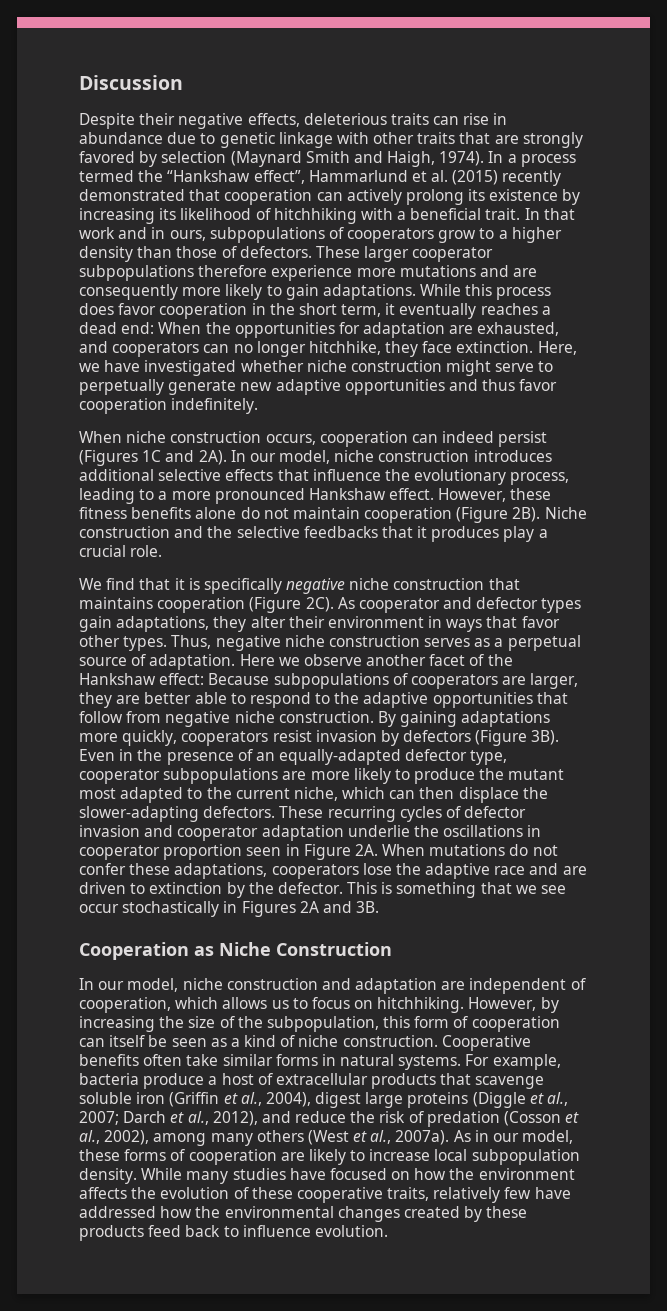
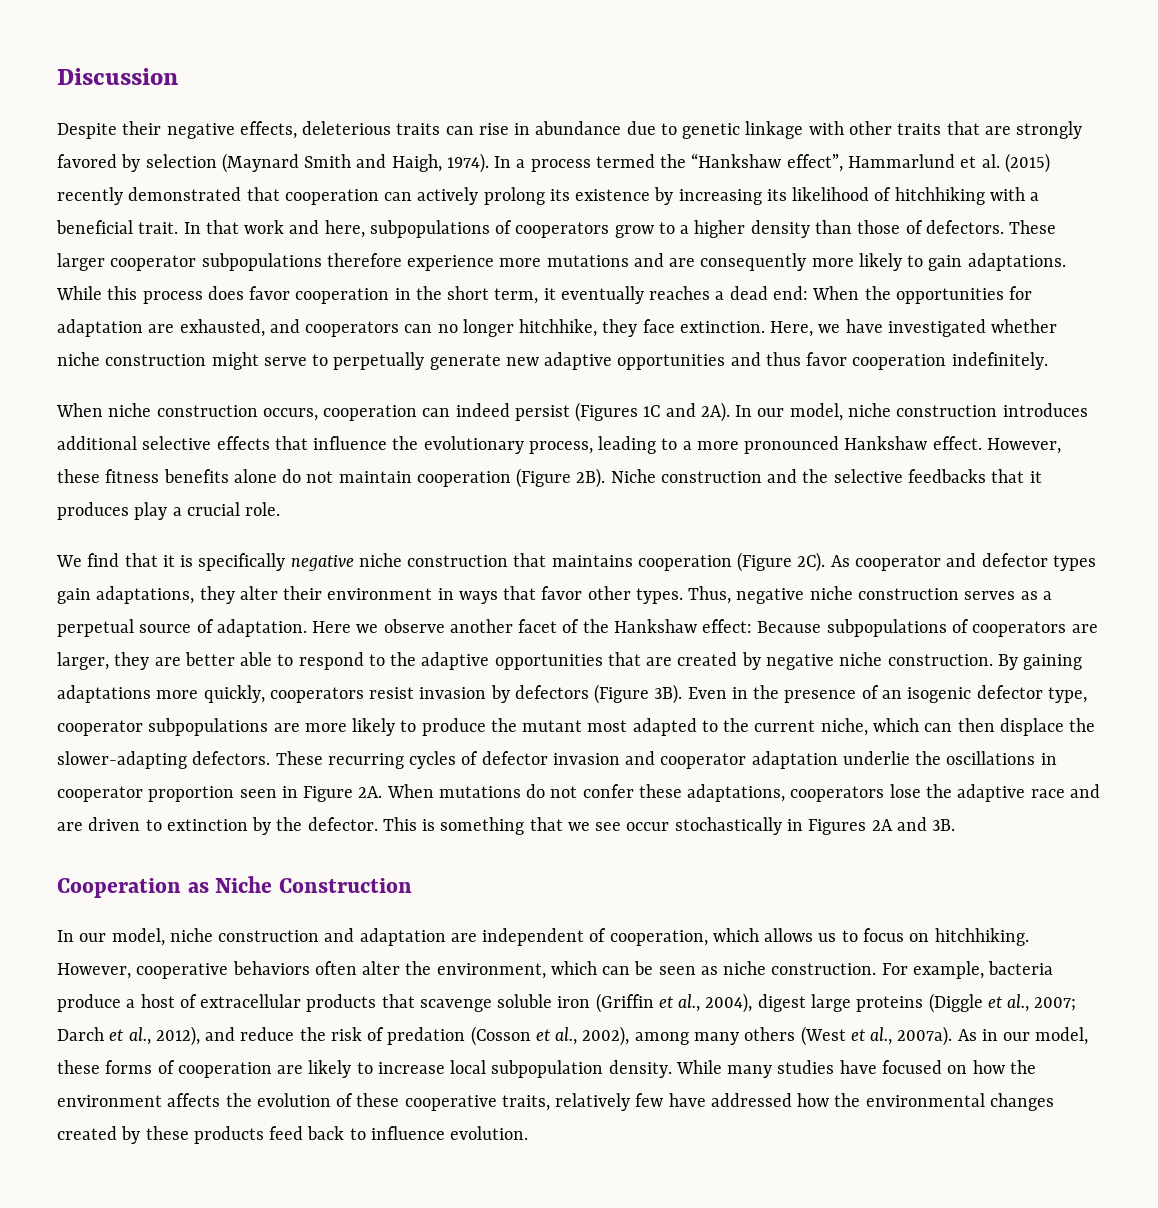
- In that work and in ours, subpopulations of cooperators grow to a higher density than those of defectors.
+ In that work and here, subpopulations of cooperators grow to a higher density than those of defectors.
- Here we observe another facet of the Hankshaw effect: Because subpopulations of cooperators are larger, they are better able to respond to the adaptive opportunities that follow from negative niche construction.
+ Here we observe another facet of the Hankshaw effect: Because subpopulations of cooperators are larger, they are better able to respond to the adaptive opportunities that are created by negative niche construction.
- Even in the presence of an equally-adapted defector type, cooperator subpopulations are more likely to produce the mutant most adapted to the current niche, which can then displace the slower-adapting defectors.
+ Even in the presence of an isogenic defector type, cooperator subpopulations are more likely to produce the mutant most adapted to the current niche, which can then displace the slower-adapting defectors.
- However, by increasing the size of the subpopulation, this form of cooperation can itself be seen as a kind of niche construction. Cooperative benefits often take similar forms in natural systems.
+ However, cooperative behaviors often alter the environment, which can be seen as niche construction.

